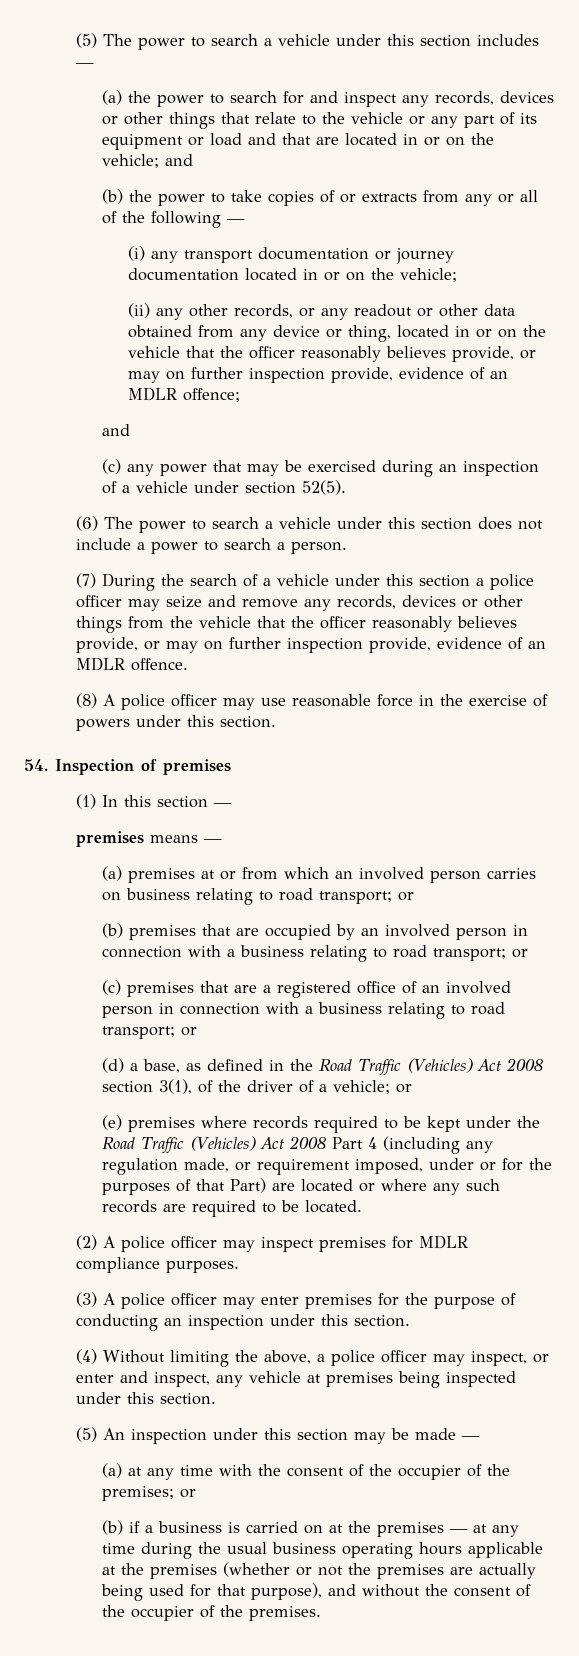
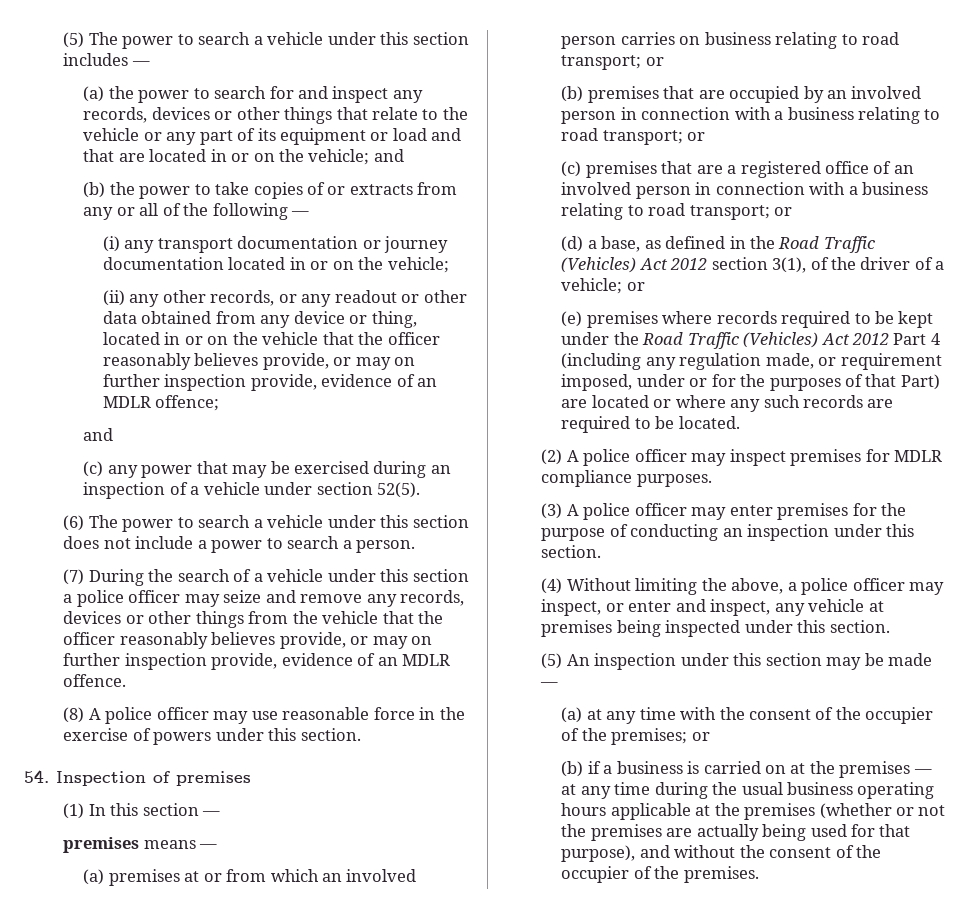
- (d) a base, as defined in the Road Traffic (Vehicles) Act 2008 section 3(1), of the driver of a vehicle; or
+ (d) a base, as defined in the Road Traffic (Vehicles) Act 2012 section 3(1), of the driver of a vehicle; or
- (e) premises where records required to be kept under the Road Traffic (Vehicles) Act 2008 Part 4 (including any regulation made, or requirement imposed, under or for the purposes of that Part) are located or where any such records are required to be located.
+ (e) premises where records required to be kept under the Road Traffic (Vehicles) Act 2012 Part 4 (including any regulation made, or requirement imposed, under or for the purposes of that Part) are located or where any such records are required to be located.

